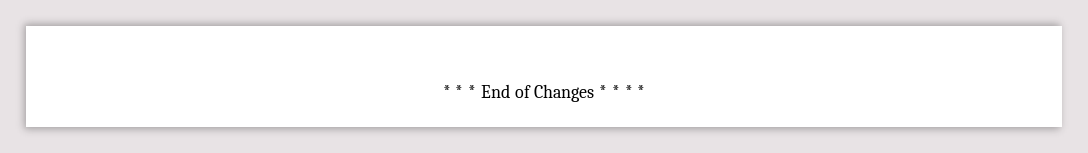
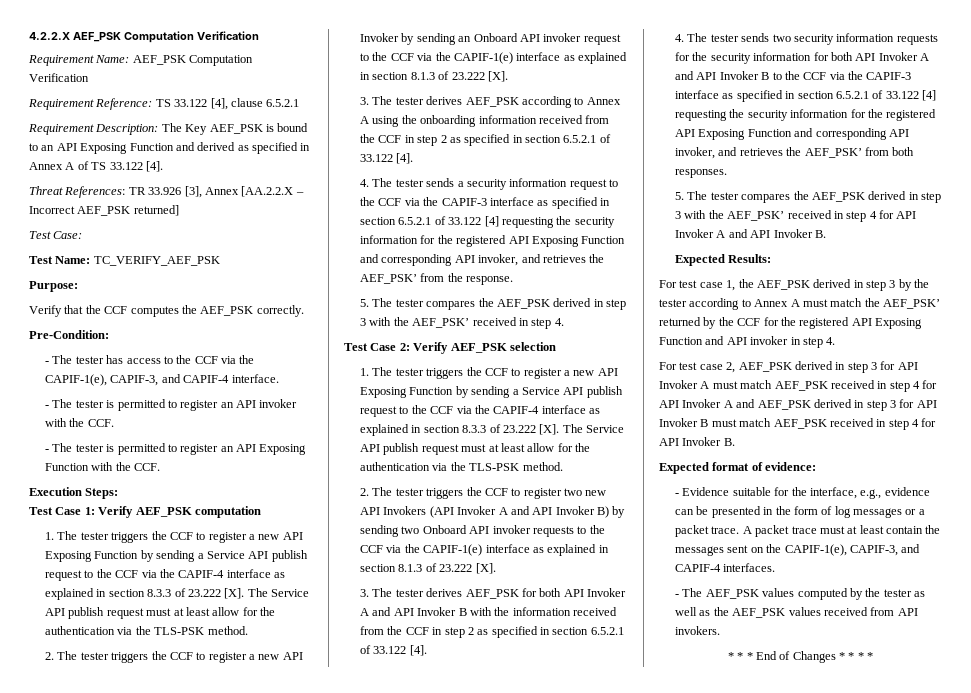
+ 4.2.2.X AEF_PSK Computation Verification
+ Requirement Name: AEF_PSK Computation Verification
+ Requirement Reference: TS 33.122 [4], clause 6.5.2.1
+ Requirement Description: The Key AEF_PSK is bound to an API Exposing Function and derived as specified in Annex A of TS 33.122 [4].
+ Threat References: TR 33.926 [3], Annex [AA.2.2.X – Incorrect AEF_PSK returned]
+ Test Case:
+ Test Name: TC_VERIFY_AEF_PSK
+ Purpose:
+ Verify that the CCF computes the AEF_PSK correctly.
+ Pre-Condition:
+ - The tester has access to the CCF via the CAPIF-1(e), CAPIF-3, and CAPIF-4 interface.
+ - The tester is permitted to register an API invoker with the CCF.
+ - The tester is permitted to register an API Exposing Function with the CCF.
+ Execution Steps:
+ Test Case 1: Verify AEF_PSK computation
+ 1. The tester triggers the CCF to register a new API Exposing Function by sending a Service API publish request to the CCF via the CAPIF-4 interface as explained in section 8.3.3 of 23.222 [X]. The Service API publish request must at least allow for the authentication via the TLS-PSK method.
+ 2. The tester triggers the CCF to register a new API Invoker by sending an Onboard API invoker request to the CCF via the CAPIF-1(e) interface as explained in section 8.1.3 of 23.222 [X].
+ 3. The tester derives AEF_PSK according to Annex A using the onboarding information received from the CCF in step 2 as specified in section 6.5.2.1 of 33.122 [4].
+ 4. The tester sends a security information request to the CCF via the CAPIF-3 interface as specified in section 6.5.2.1 of 33.122 [4] requesting the security information for the registered API Exposing Function and corresponding API invoker, and retrieves the AEF_PSK’ from the response.
+ 5. The tester compares the AEF_PSK derived in step 3 with the AEF_PSK’ received in step 4.
+ Test Case 2: Verify AEF_PSK selection
+ 1. The tester triggers the CCF to register a new API Exposing Function by sending a Service API publish request to the CCF via the CAPIF-4 interface as explained in section 8.3.3 of 23.222 [X]. The Service API publish request must at least allow for the authentication via the TLS-PSK method.
+ 2. The tester triggers the CCF to register two new API Invokers (API Invoker A and API Invoker B) by sending two Onboard API invoker requests to the CCF via the CAPIF-1(e) interface as explained in section 8.1.3 of 23.222 [X].
+ 3. The tester derives AEF_PSK for both API Invoker A and API Invoker B with the information received from the CCF in step 2 as specified in section 6.5.2.1 of 33.122 [4].
+ 4. The tester sends two security information requests for the security information for both API Invoker A and API Invoker B to the CCF via the CAPIF-3 interface as specified in section 6.5.2.1 of 33.122 [4] requesting the security information for the registered API Exposing Function and corresponding API invoker, and retrieves the AEF_PSK’ from both responses.
+ 5. The tester compares the AEF_PSK derived in step 3 with the AEF_PSK’ received in step 4 for API Invoker A and API Invoker B.
+ Expected Results:
+ For test case 1, the AEF_PSK derived in step 3 by the tester according to Annex A must match the AEF_PSK’ returned by the CCF for the registered API Exposing Function and API invoker in step 4.
+ For test case 2, AEF_PSK derived in step 3 for API Invoker A must match AEF_PSK received in step 4 for API Invoker A and AEF_PSK derived in step 3 for API Invoker B must match AEF_PSK received in step 4 for API Invoker B.
+ Expected format of evidence:
+ - Evidence suitable for the interface, e.g., evidence can be presented in the form of log messages or a packet trace. A packet trace must at least contain the messages sent on the CAPIF-1(e), CAPIF-3, and CAPIF-4 interfaces.
+ - The AEF_PSK values computed by the tester as well as the AEF_PSK values received from API invokers.

